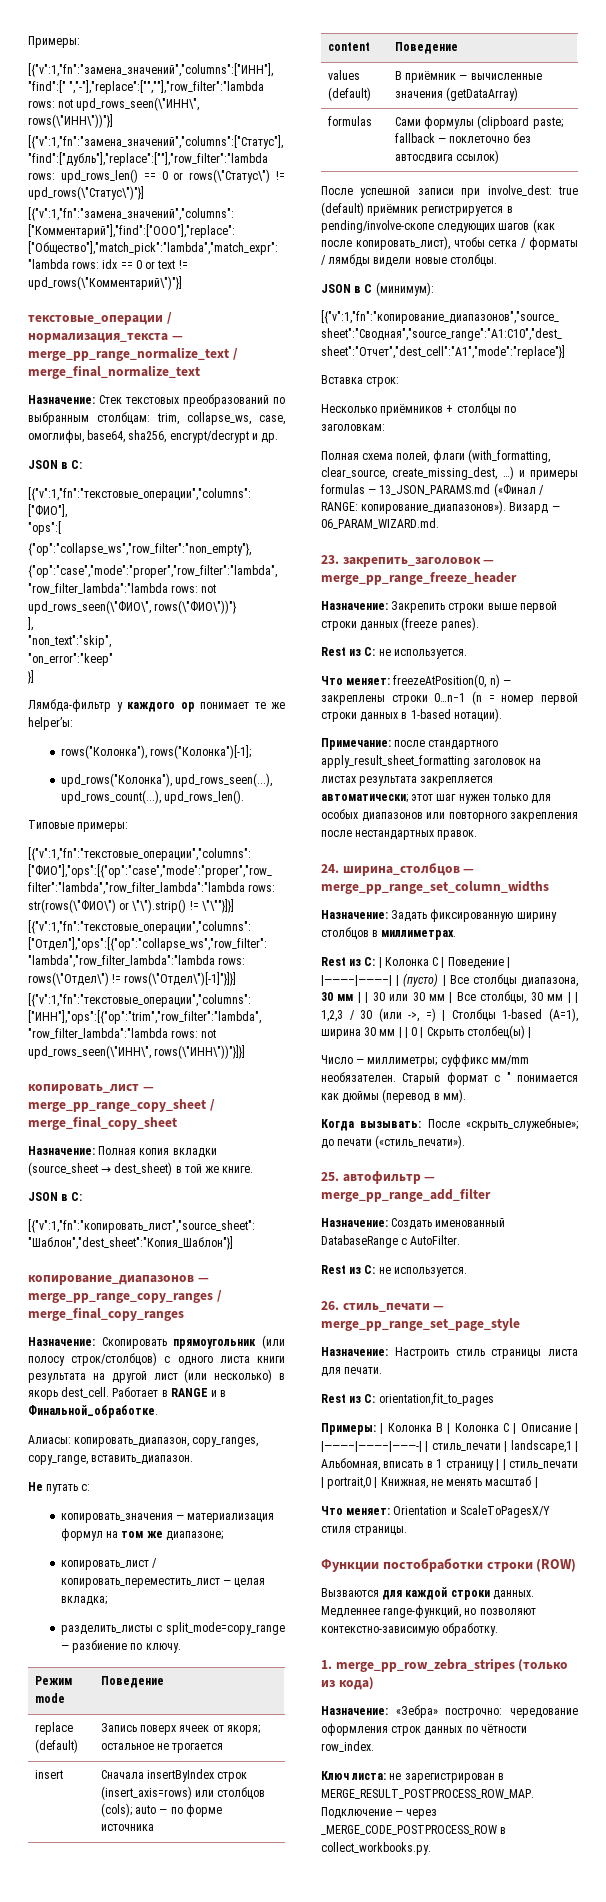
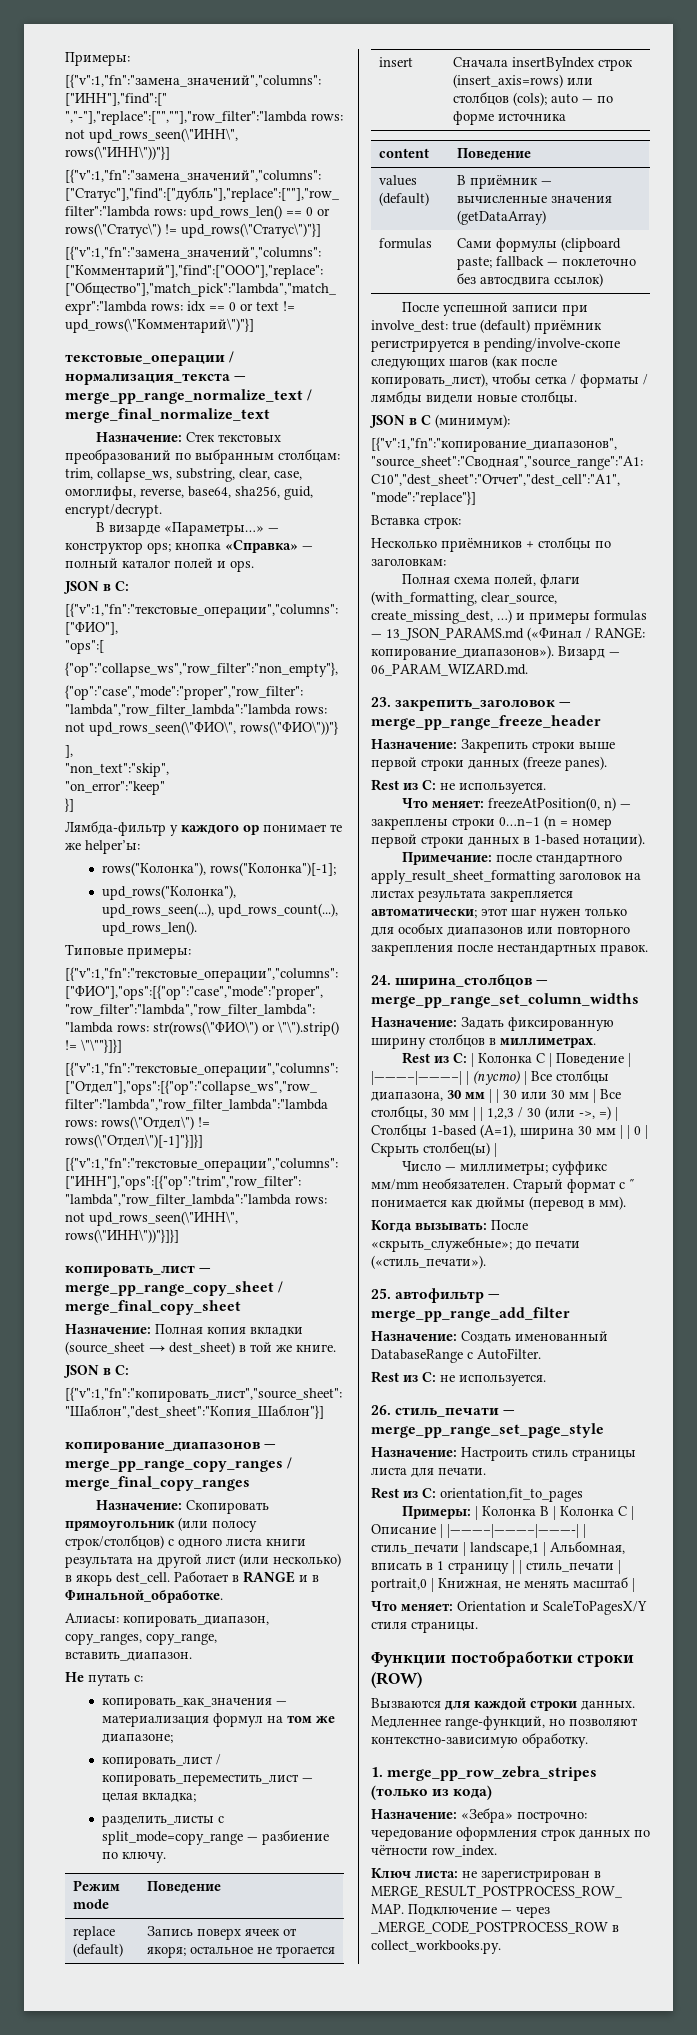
- Назначение: Стек текстовых преобразований по выбранным столбцам: trim, collapse_ws, case, омоглифы, base64, sha256, encrypt/decrypt и др.
+ Назначение: Стек текстовых преобразований по выбранным столбцам: trim, collapse_ws, substring, clear, case, омоглифы, reverse, base64, sha256, guid, encrypt/decrypt.
+ В визарде «Параметры…» — конструктор ops; кнопка «Справка» — полный каталог полей и ops.
- копировать_значения — материализация формул на том же диапазоне;
+ копировать_как_значения — материализация формул на том же диапазоне;

